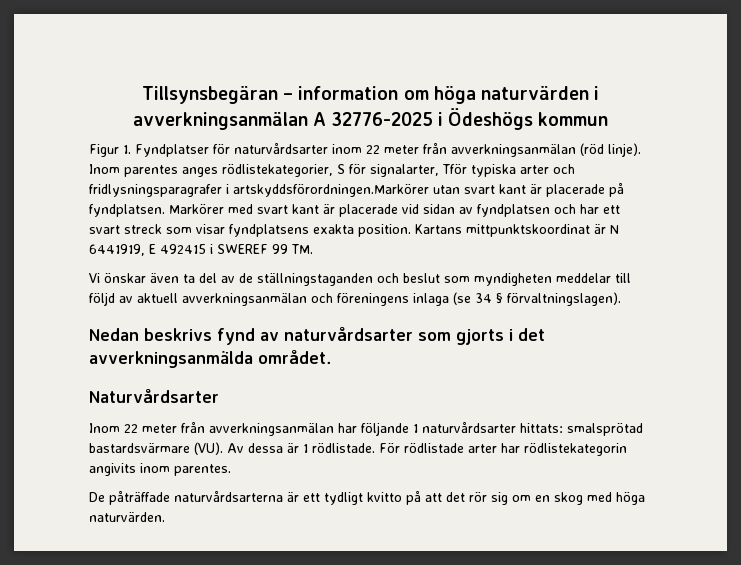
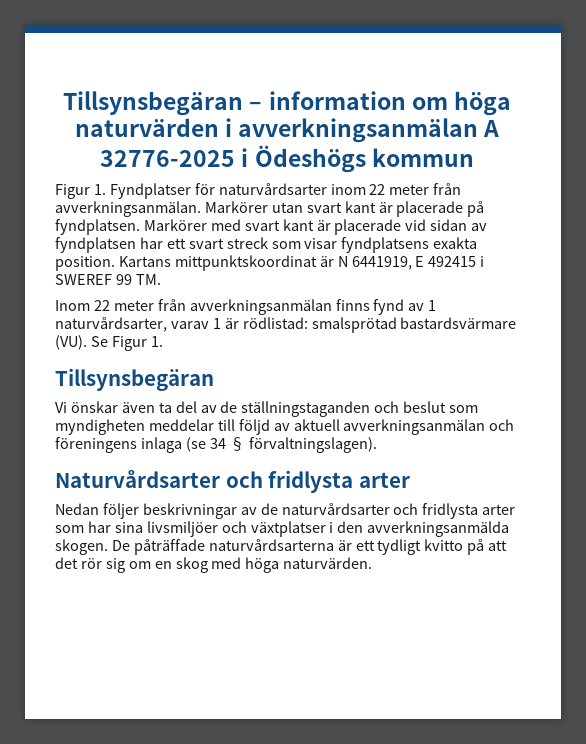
- Figur 1. Fyndplatser för naturvårdsarter inom 22 meter från avverkningsanmälan (röd linje). Inom parentes anges rödlistekategorier, S för signalarter, Tför typiska arter och fridlysningsparagrafer i artskyddsförordningen.Markörer utan svart kant är placerade på fyndplatsen.
+ Figur 1. Fyndplatser för naturvårdsarter inom 22 meter från avverkningsanmälan. Markörer utan svart kant är placerade på fyndplatsen.
- Markörer med svart kant är placerade vid sidan av fyndplatsen och har ett svart streck som visar fyndplatsens exakta position.
+ Markörer med svart kant är placerade vid sidan av fyndplatsen har ett svart streck som visar fyndplatsens exakta position.
+ Inom 22 meter från avverkningsanmälan finns fynd av 1 naturvårdsarter, varav 1 är rödlistad: smalsprötad bastardsvärmare (VU). Se Figur 1.
+ Tillsynsbegäran
- Nedan beskrivs fynd av naturvårdsarter som gjorts i det avverkningsanmälda området.
- Naturvårdsarter
- Inom 22 meter från avverkningsanmälan har följande 1 naturvårdsarter hittats: smalsprötad bastardsvärmare (VU). Av dessa är 1 rödlistade. För rödlistade arter har rödlistekategorin angivits inom parentes.
- De påträffade naturvårdsarterna är ett tydligt kvitto på att det rör sig om en skog med höga naturvärden.
+ Naturvårdsarter och fridlysta arter
+ Nedan följer beskrivningar av de naturvårdsarter och fridlysta arter som har sina livsmiljöer och växtplatser i den avverkningsanmälda skogen. De påträffade naturvårdsarterna är ett tydligt kvitto på att det rör sig om en skog med höga naturvärden.

